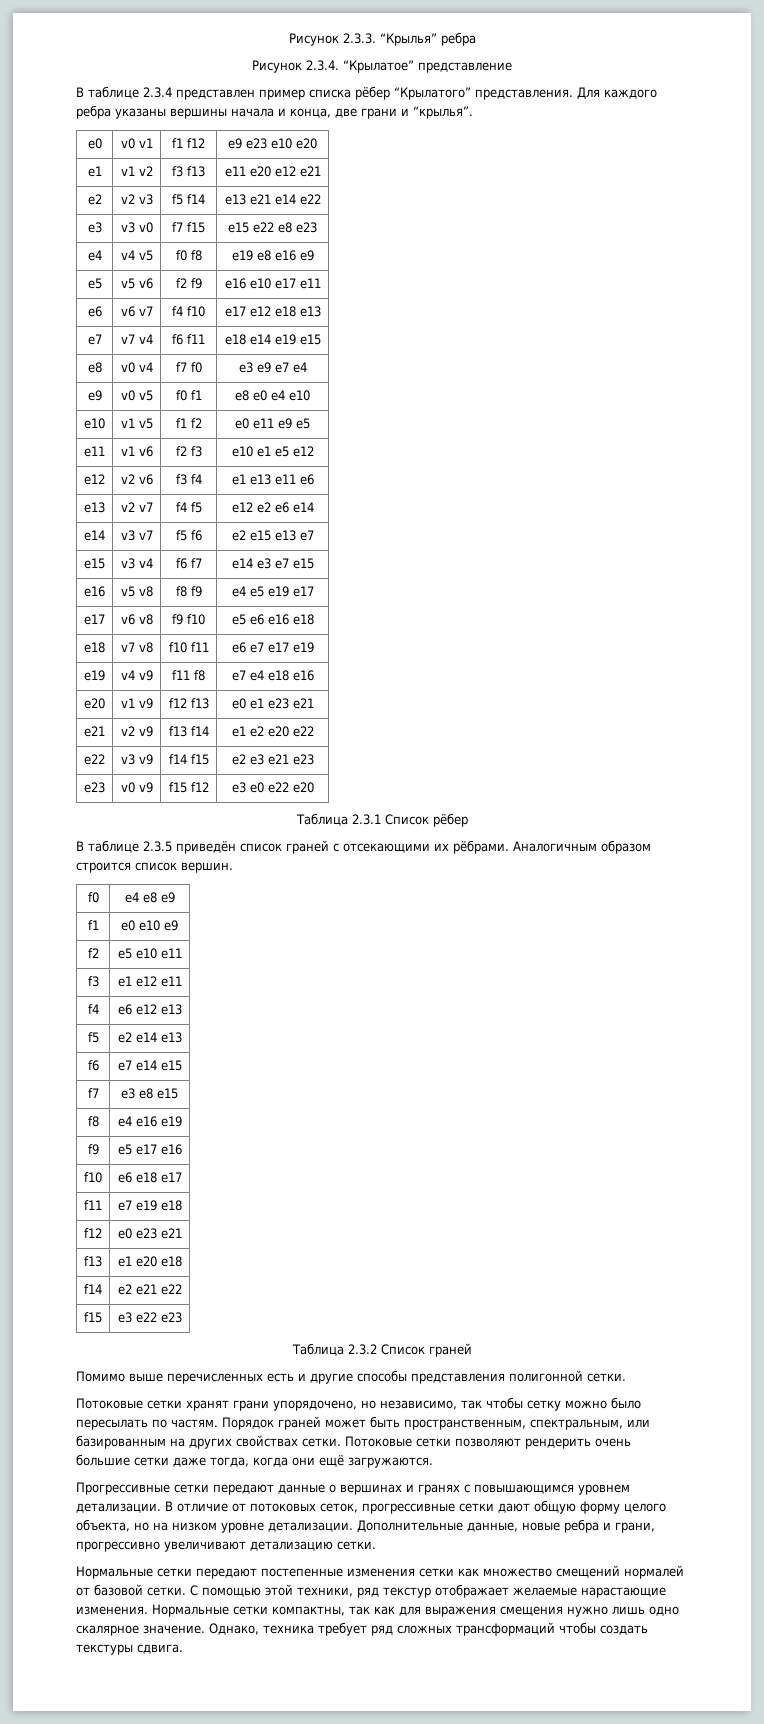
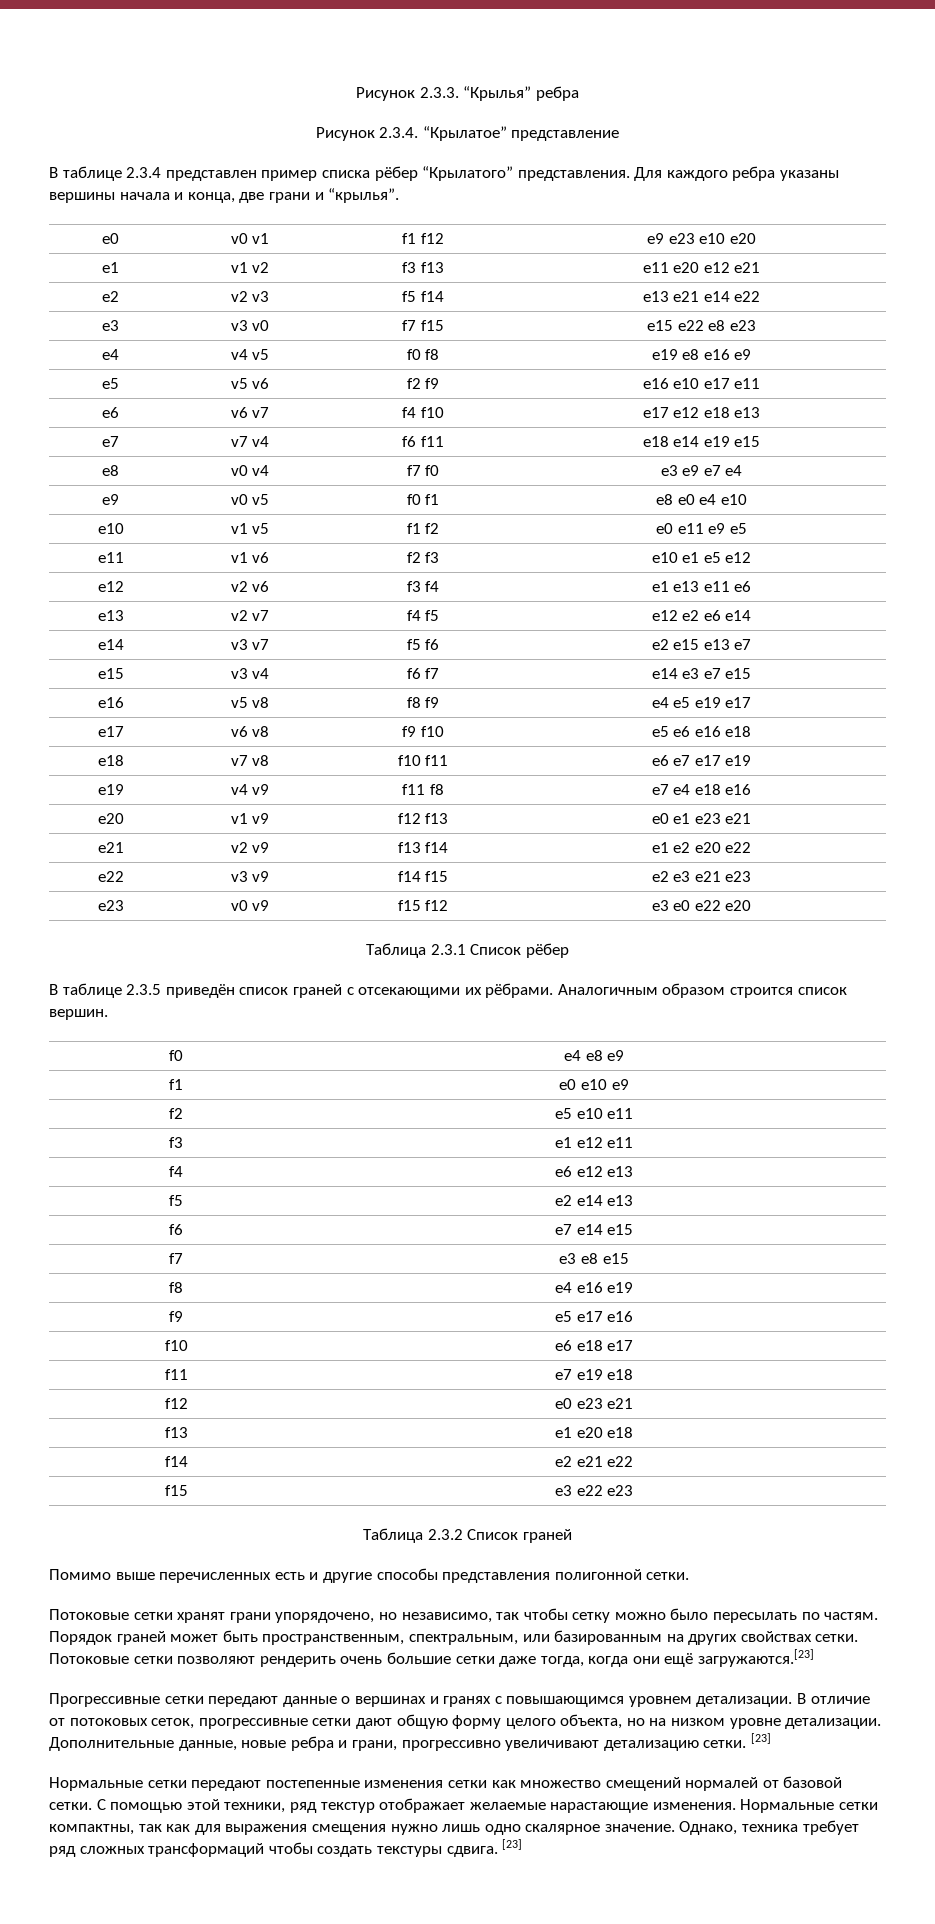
- Потоковые сетки позволяют рендерить очень большие сетки даже тогда, когда они ещё загружаются.
+ Потоковые сетки позволяют рендерить очень большие сетки даже тогда, когда они ещё загружаются.[23]
- Дополнительные данные, новые ребра и грани, прогрессивно увеличивают детализацию сетки.
+ Дополнительные данные, новые ребра и грани, прогрессивно увеличивают детализацию сетки. [23]
- Однако, техника требует ряд сложных трансформаций чтобы создать текстуры сдвига.
+ Однако, техника требует ряд сложных трансформаций чтобы создать текстуры сдвига. [23]

